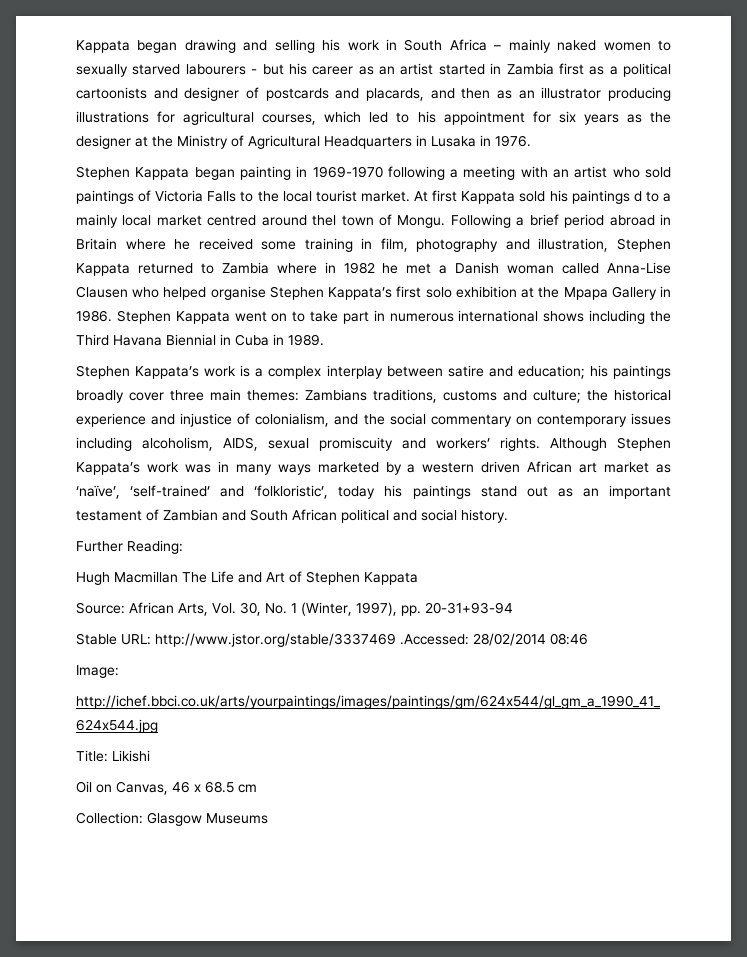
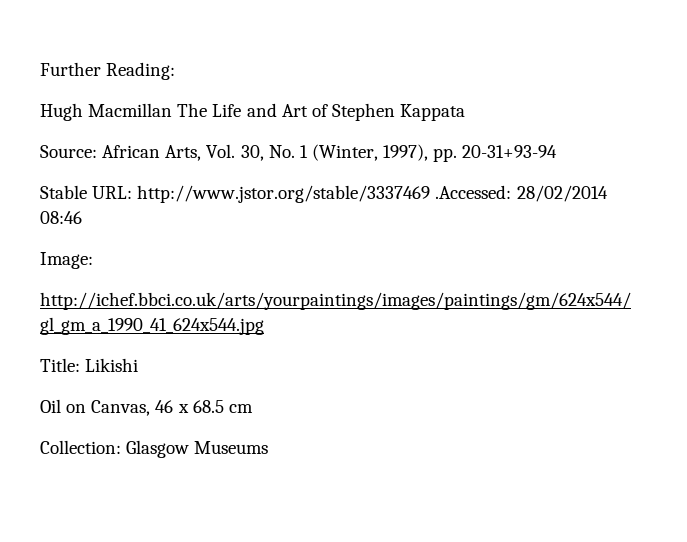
- Kappata began drawing and selling his work in South Africa – mainly naked women to sexually starved labourers - but his career as an artist started in Zambia first as a political cartoonists and designer of postcards and placards, and then as an illustrator producing illustrations for agricultural courses, which led to his appointment for six years as the designer at the Ministry of Agricultural Headquarters in Lusaka in 1976.
- Stephen Kappata began painting in 1969-1970 following a meeting with an artist who sold paintings of Victoria Falls to the local tourist market. At first Kappata sold his paintings d to a mainly local market centred around thel town of Mongu. Following a brief period abroad in Britain where he received some training in film, photography and illustration, Stephen Kappata returned to Zambia where in 1982 he met a Danish woman called Anna-Lise Clausen who helped organise Stephen Kappata’s first solo exhibition at the Mpapa Gallery in 1986. Stephen Kappata went on to take part in numerous international shows including the Third Havana Biennial in Cuba in 1989.
- Stephen Kappata’s work is a complex interplay between satire and education; his paintings broadly cover three main themes: Zambians traditions, customs and culture; the historical experience and injustice of colonialism, and the social commentary on contemporary issues including alcoholism, AIDS, sexual promiscuity and workers’ rights. Although Stephen Kappata’s work was in many ways marketed by a western driven African art market as ‘naïve’, ‘self-trained’ and ‘folkloristic’, today his paintings stand out as an important testament of Zambian and South African political and social history.

